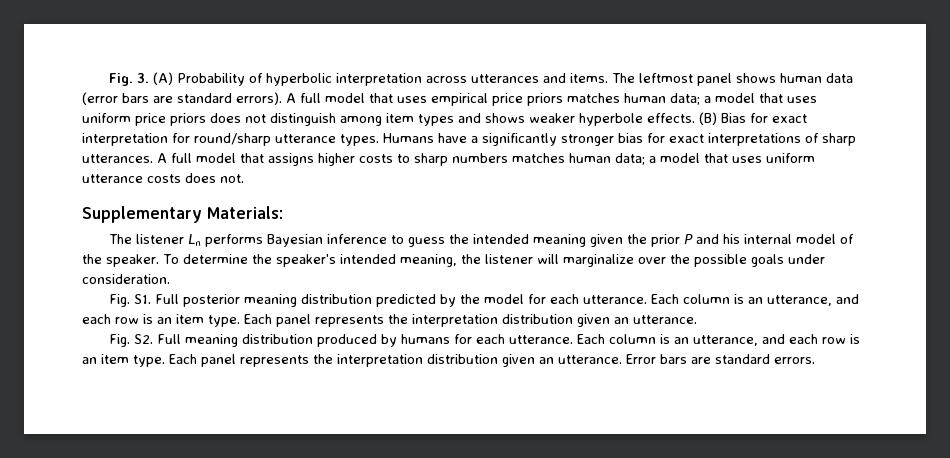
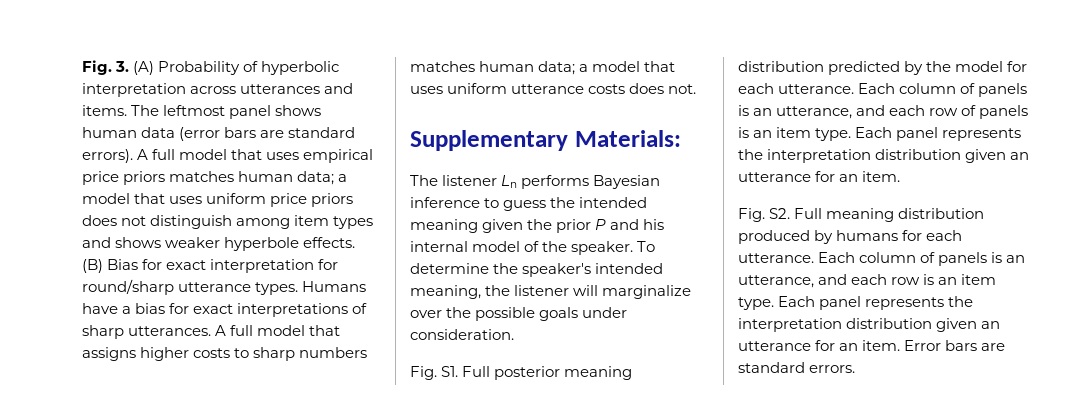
- Humans have a significantly stronger bias for exact interpretations of sharp utterances.
+ Humans have a bias for exact interpretations of sharp utterances.
- Fig. S1. Full posterior meaning distribution predicted by the model for each utterance. Each column is an utterance, and each row is an item type. Each panel represents the interpretation distribution given an utterance.
- Fig. S2. Full meaning distribution produced by humans for each utterance. Each column is an utterance, and each row is an item type. Each panel represents the interpretation distribution given an utterance.
+ Fig. S1. Full posterior meaning distribution predicted by the model for each utterance. Each column of panels is an utterance, and each row of panels is an item type. Each panel represents the interpretation distribution given an utterance for an item.
+ Fig. S2. Full meaning distribution produced by humans for each utterance. Each column of panels is an utterance, and each row is an item type. Each panel represents the interpretation distribution given an utterance for an item.

